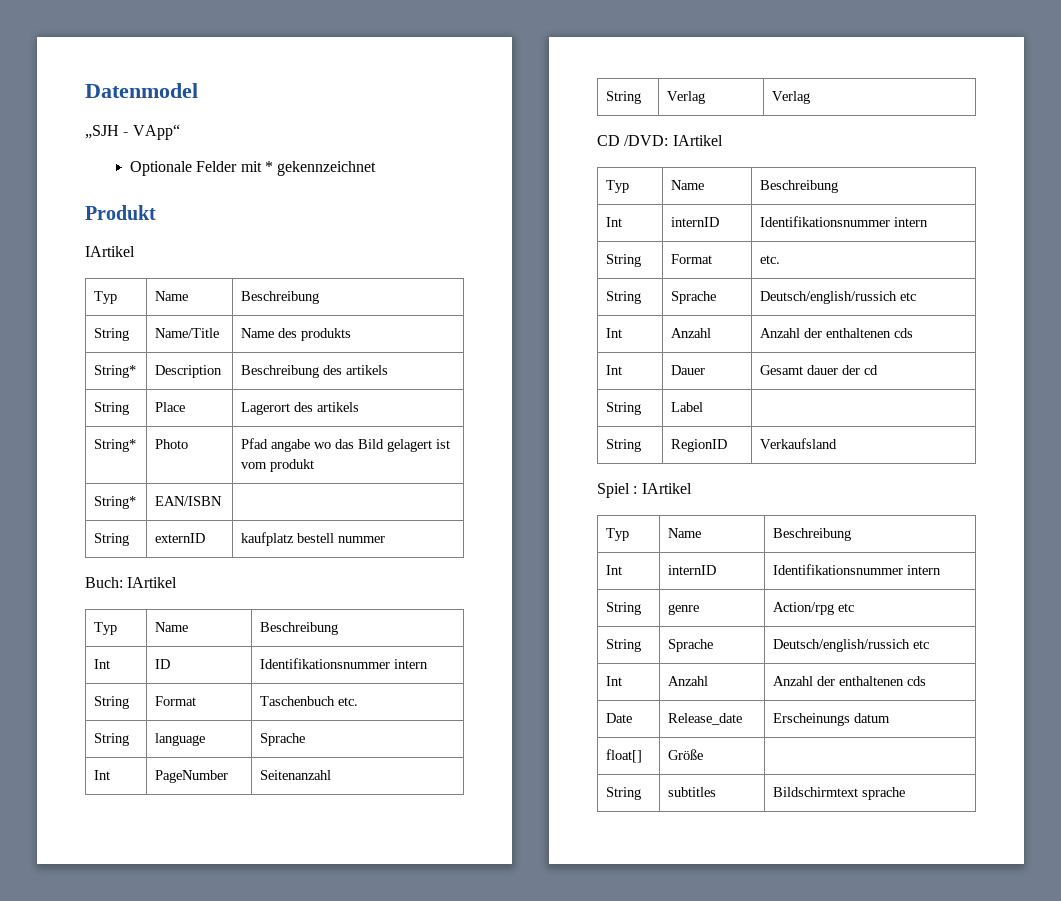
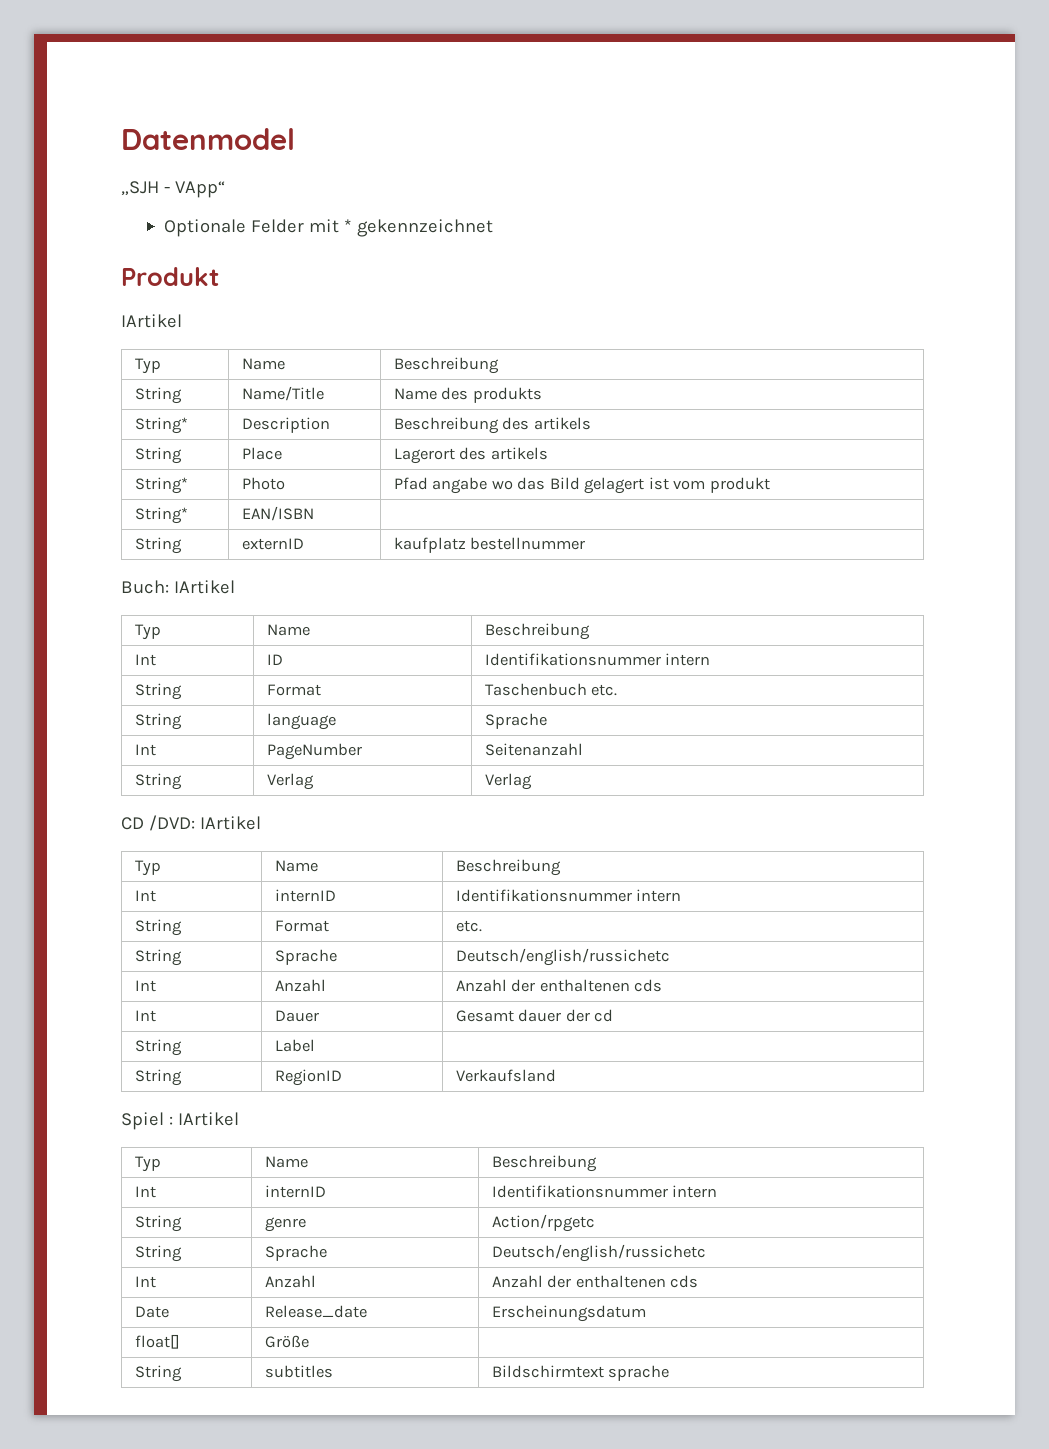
- String | externID | kaufplatz bestell nummer
+ String | externID | kaufplatz bestellnummer
  String | Format | etc.
- String | Sprache | Deutsch/english/russich etc
+ String | Sprache | Deutsch/english/russichetc
- String | genre | Action/rpg etc
- String | Sprache | Deutsch/english/russich etc
+ String | genre | Action/rpgetc
+ String | Sprache | Deutsch/english/russichetc
- Date | Release_date | Erscheinungs datum
+ Date | Release_date | Erscheinungsdatum

